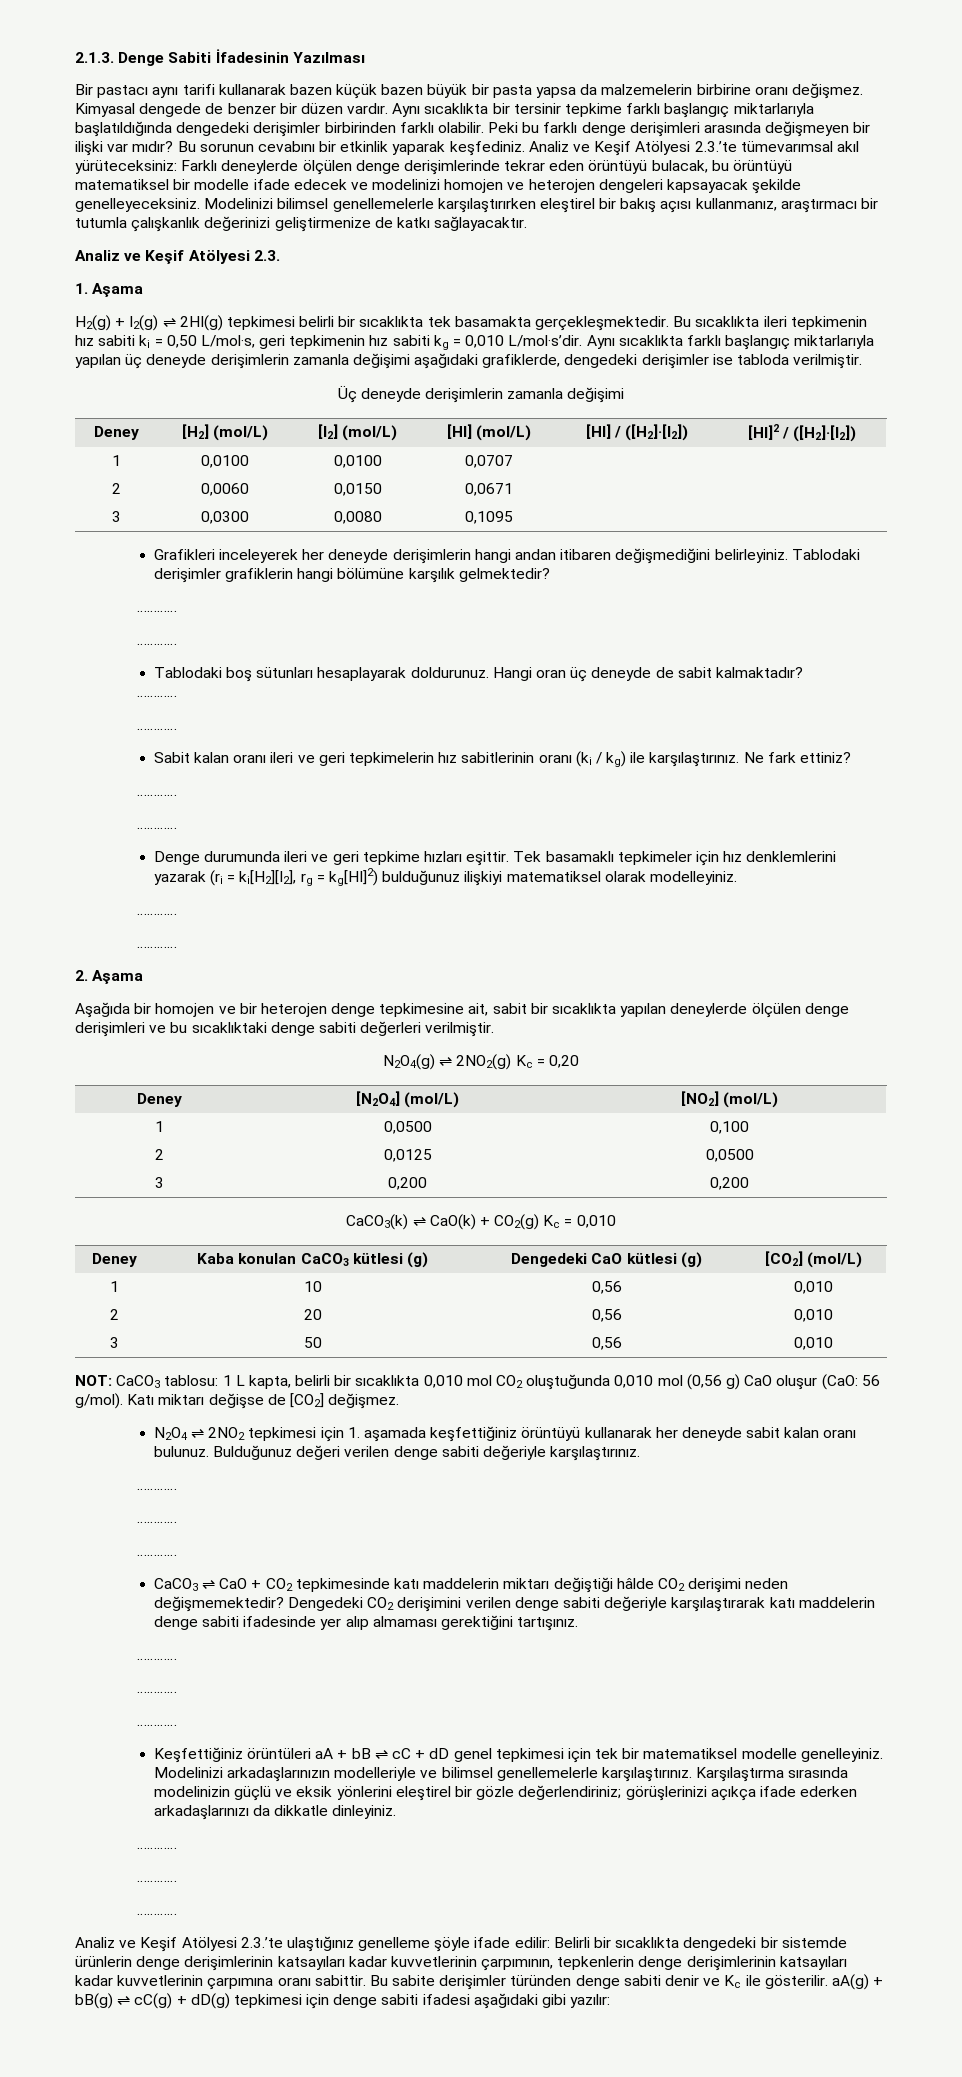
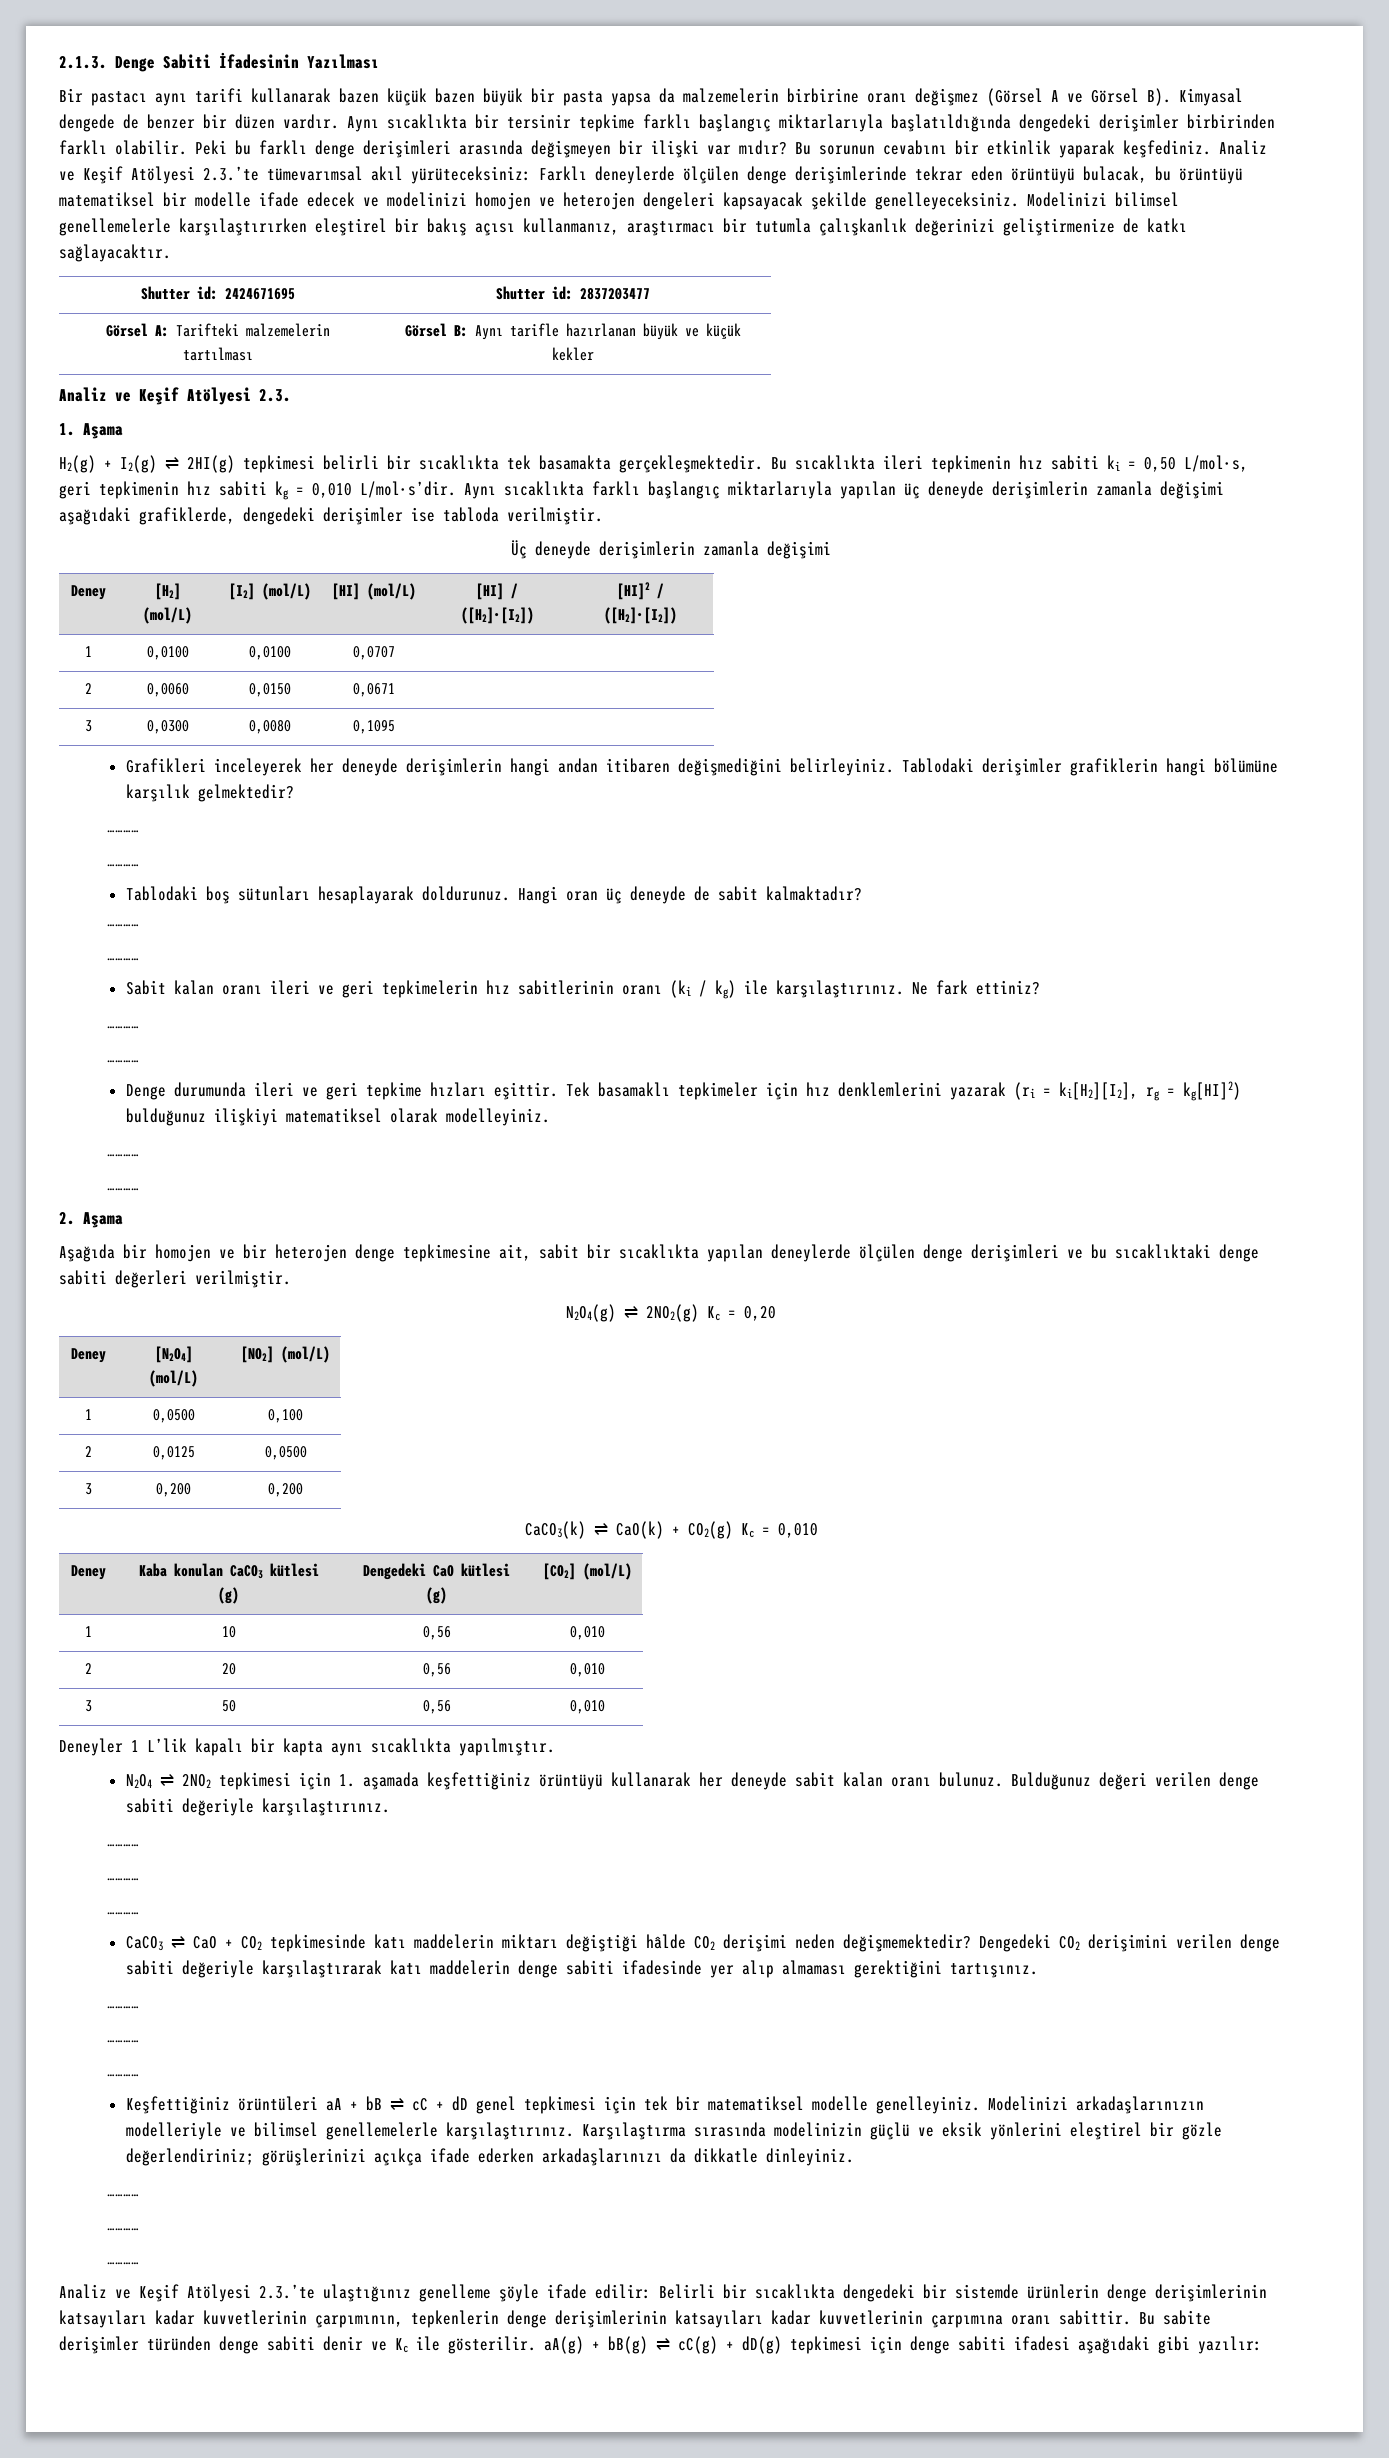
- Bir pastacı aynı tarifi kullanarak bazen küçük bazen büyük bir pasta yapsa da malzemelerin birbirine oranı değişmez. Kimyasal dengede de benzer bir düzen vardır.
+ Bir pastacı aynı tarifi kullanarak bazen küçük bazen büyük bir pasta yapsa da malzemelerin birbirine oranı değişmez (Görsel A ve Görsel B). Kimyasal dengede de benzer bir düzen vardır.
+ Shutter id: 2424671695 | Shutter id: 2837203477
+ Görsel A: Tarifteki malzemelerin tartılması | Görsel B: Aynı tarifle hazırlanan büyük ve küçük kekler
- NOT: CaCO3 tablosu: 1 L kapta, belirli bir sıcaklıkta 0,010 mol CO2 oluştuğunda 0,010 mol (0,56 g) CaO oluşur (CaO: 56 g/mol). Katı miktarı değişse de [CO2] değişmez.
+ Deneyler 1 L’lik kapalı bir kapta aynı sıcaklıkta yapılmıştır.

